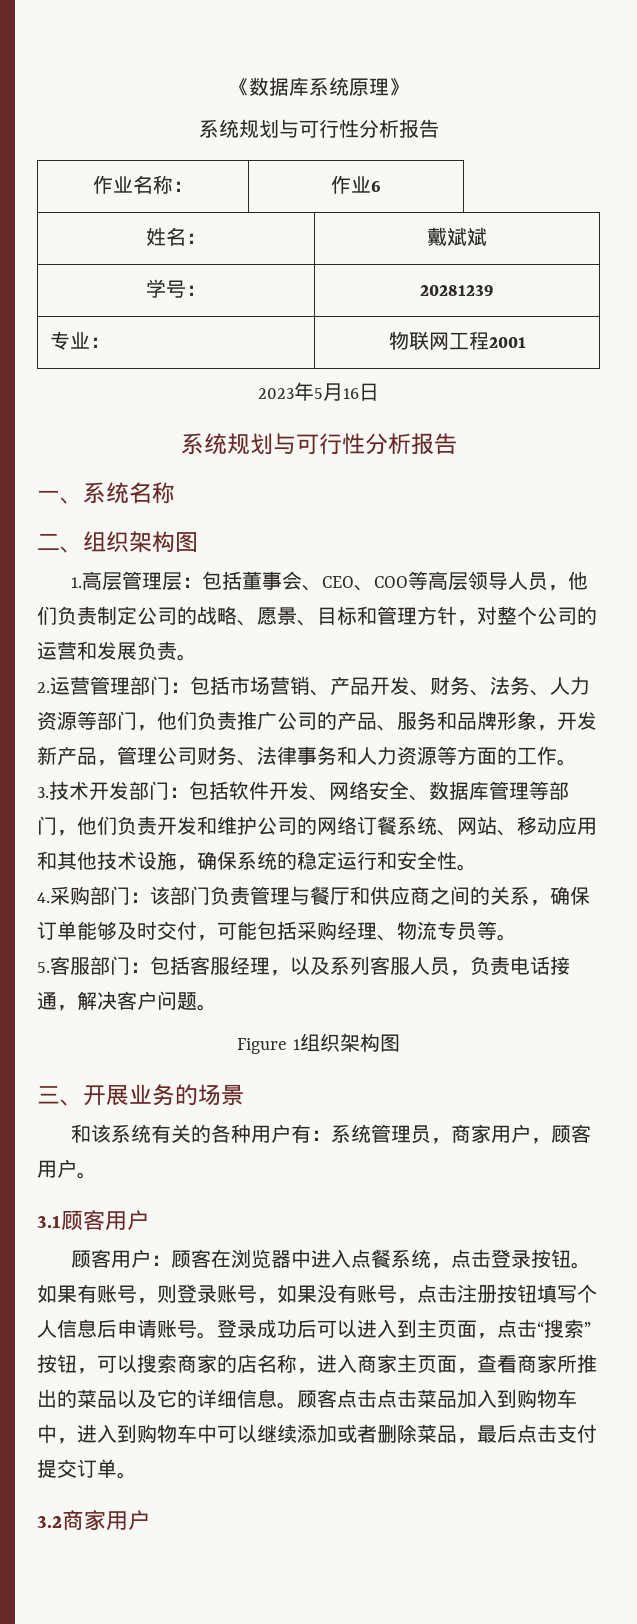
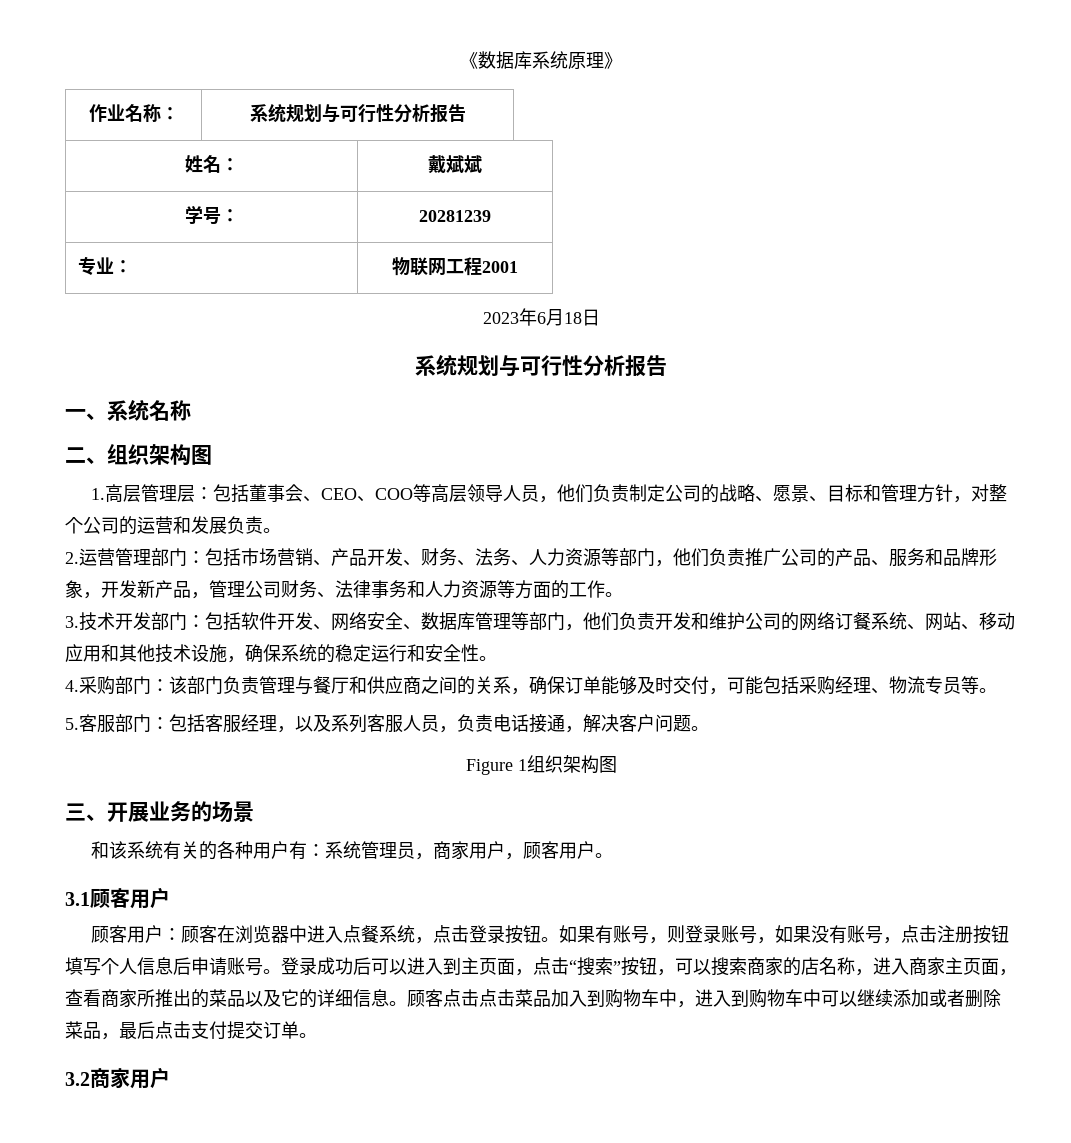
  《数据库系统原理》
- 系统规划与可行性分析报告
- 作业名称： | 作业6
+ 作业名称： | 系统规划与可行性分析报告
- 2023年5月16日
+ 2023年6月18日

